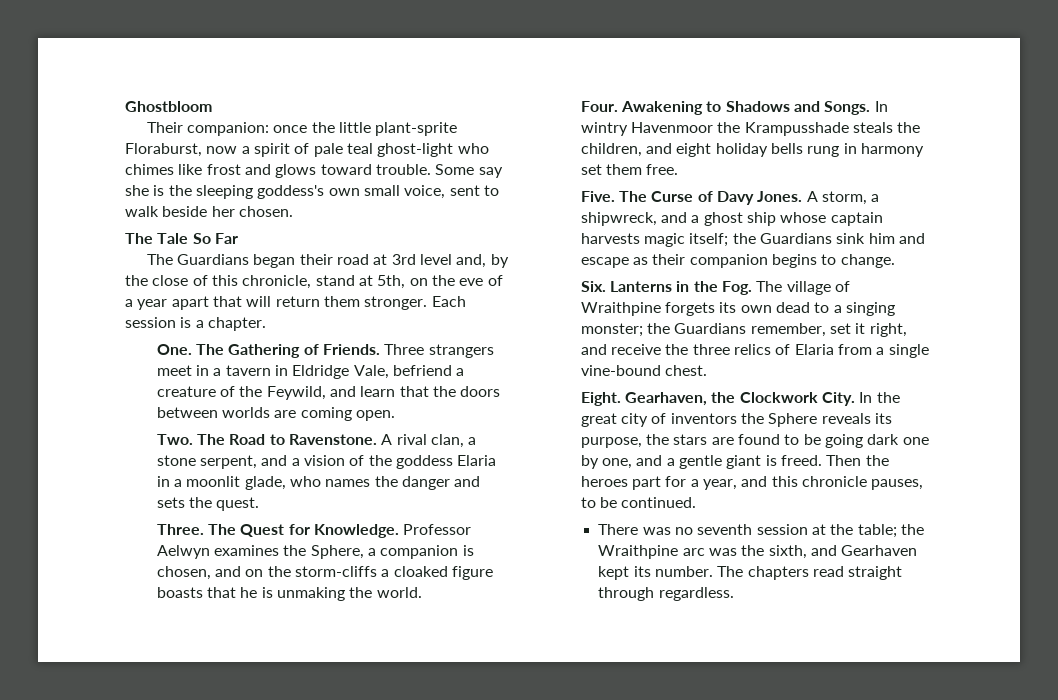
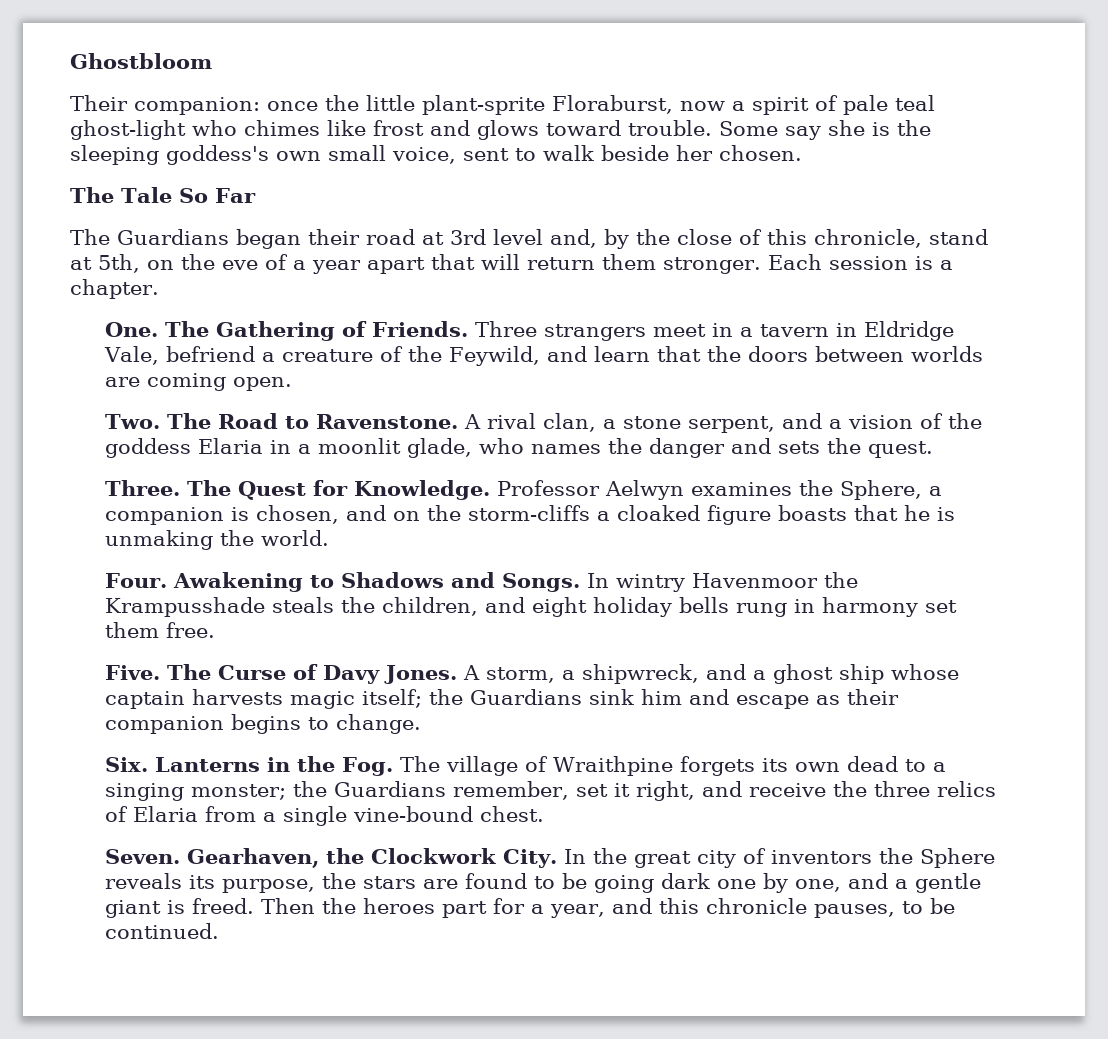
- Eight.
+ Seven.
- There was no seventh session at the table; the Wraithpine arc was the sixth, and Gearhaven kept its number. The chapters read straight through regardless.

